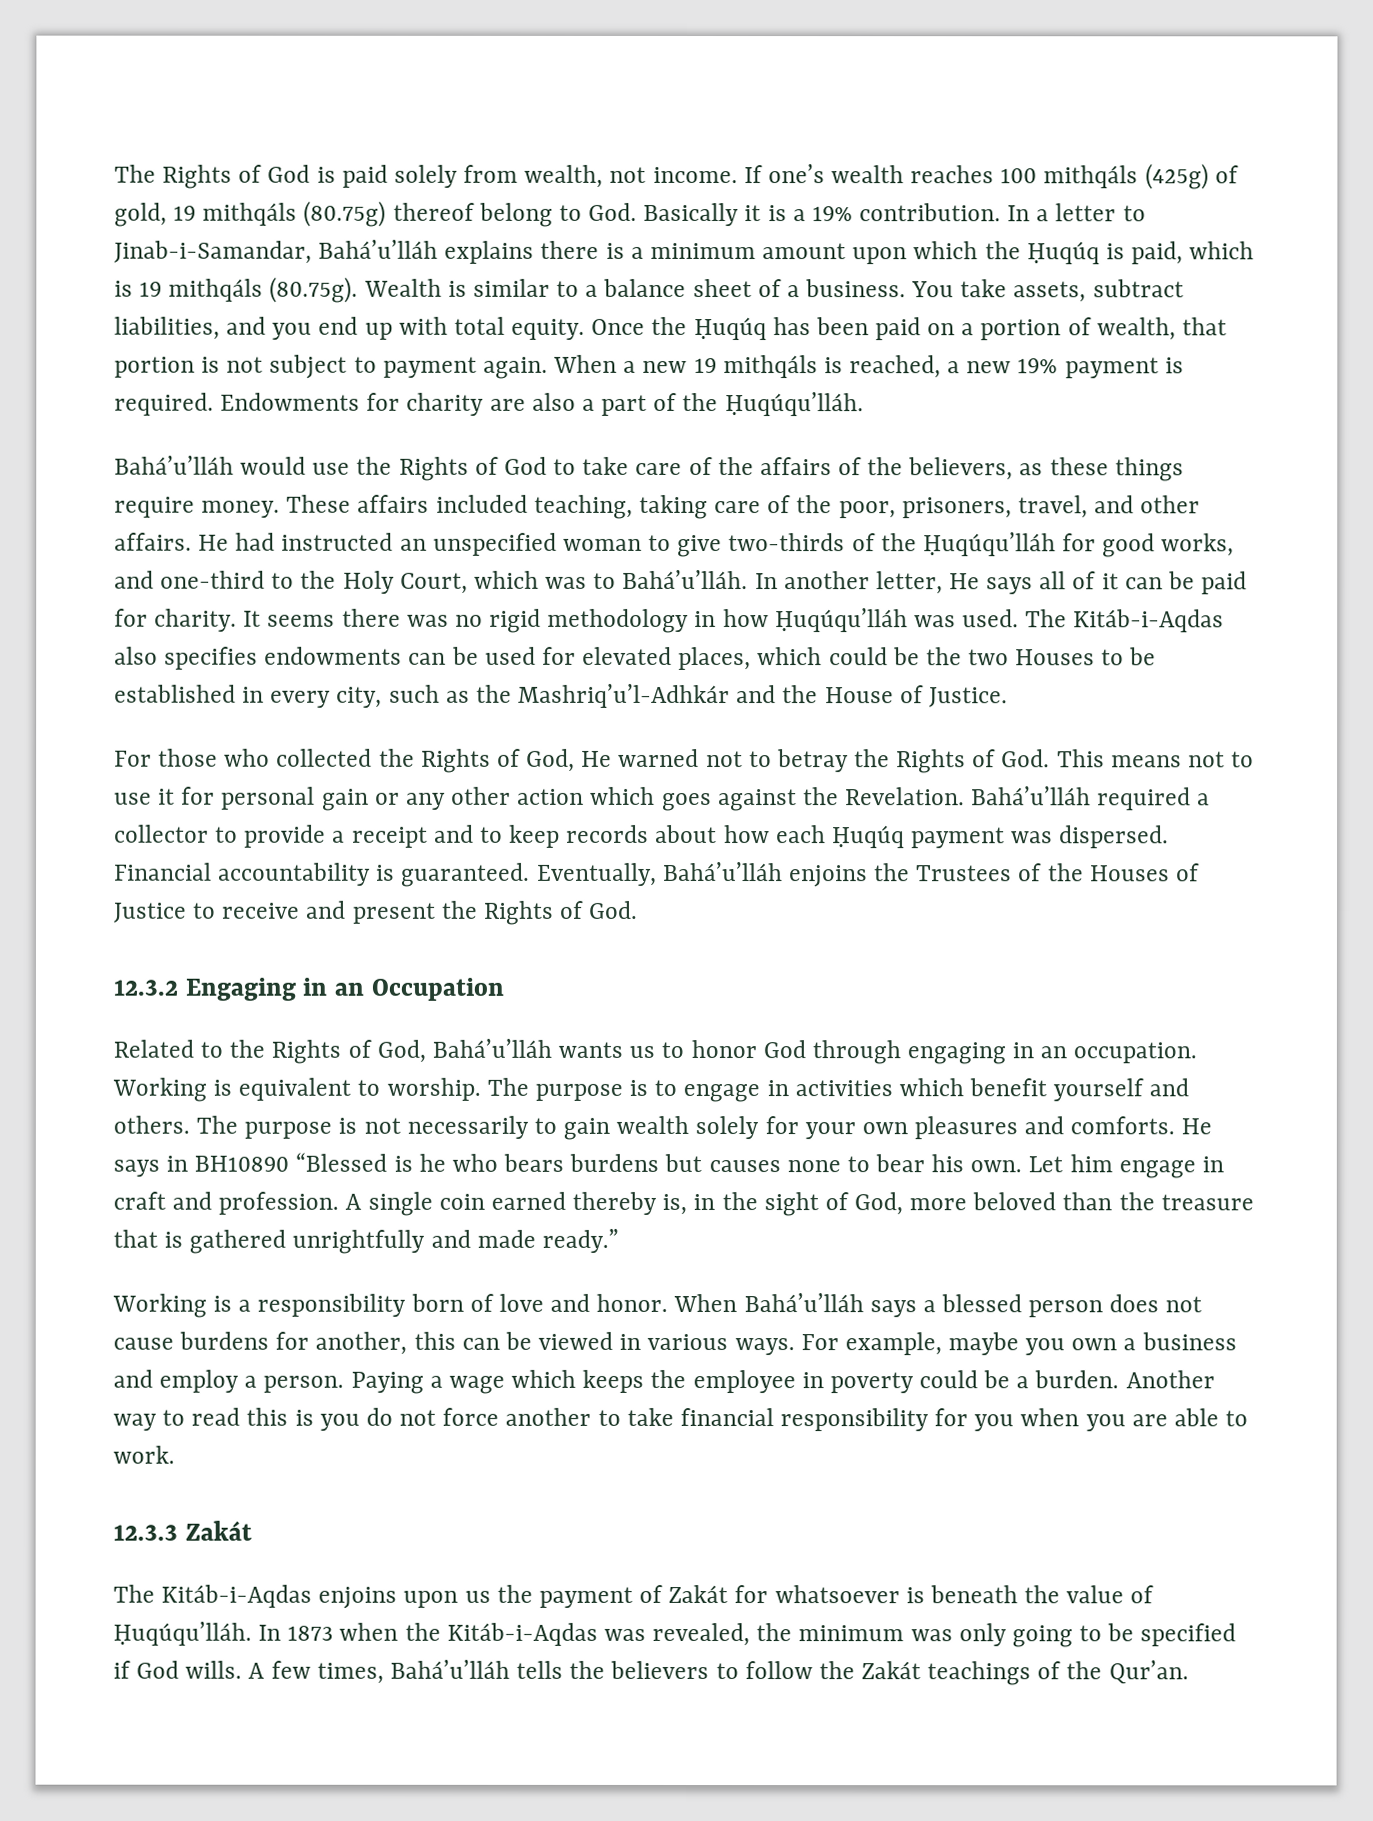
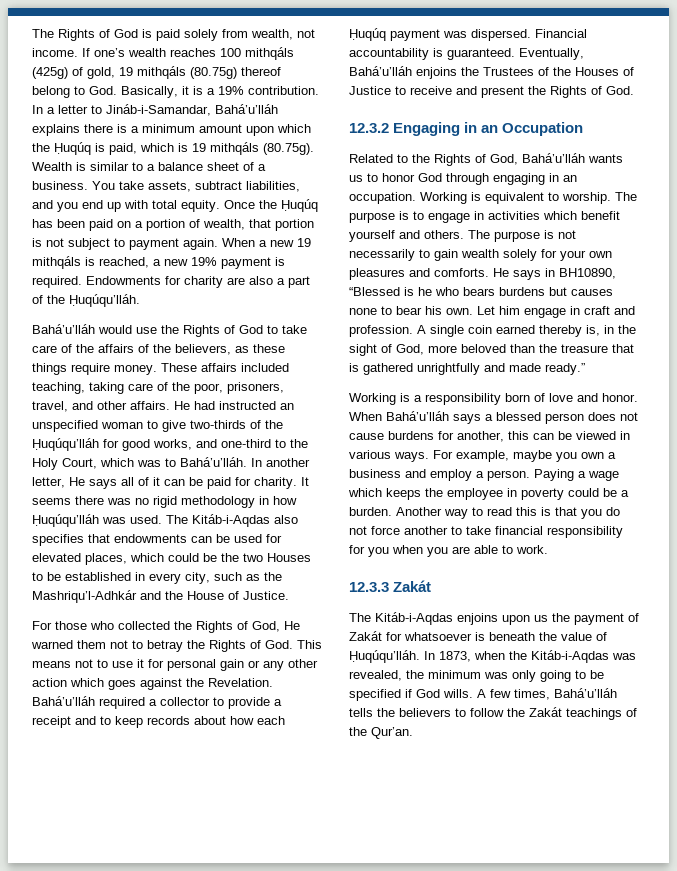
- If one’s wealth reaches 100 mithqáls (425g) of gold, 19 mithqáls (80.75g) thereof belong to God. Basically it is a 19% contribution.
+ If one’s wealth reaches 100 mithqáls (425g) of gold, 19 mithqáls (80.75g) thereof belong to God. Basically, it is a 19% contribution.
- In a letter to Jinab-i-Samandar, Bahá’u’lláh explains there is a minimum amount upon which the Ḥuqúq is paid, which is 19 mithqáls (80.75g). Wealth is similar to a balance sheet of a business.
+ In a letter to Jináb-i-Samandar, Bahá’u’lláh explains there is a minimum amount upon which the Ḥuqúq is paid, which is 19 mithqáls (80.75g). Wealth is similar to a balance sheet of a business.
- The Kitáb-i-Aqdas also specifies endowments can be used for elevated places, which could be the two Houses to be established in every city, such as the Mashriq’u’l-Adhkár and the House of Justice.
+ The Kitáb-i-Aqdas also specifies that endowments can be used for elevated places, which could be the two Houses to be established in every city, such as the Mashriqu’l-Adhkár and the House of Justice.
- For those who collected the Rights of God, He warned not to betray the Rights of God. This means not to use it for personal gain or any other action which goes against the Revelation.
+ For those who collected the Rights of God, He warned them not to betray the Rights of God. This means not to use it for personal gain or any other action which goes against the Revelation.
- He says in BH10890 “Blessed is he who bears burdens but causes none to bear his own.
+ He says in BH10890, “Blessed is he who bears burdens but causes none to bear his own.
- Another way to read this is you do not force another to take financial responsibility for you when you are able to work.
+ Another way to read this is that you do not force another to take financial responsibility for you when you are able to work.
- In 1873 when the Kitáb-i-Aqdas was revealed, the minimum was only going to be specified if God wills.
+ In 1873, when the Kitáb-i-Aqdas was revealed, the minimum was only going to be specified if God wills.

